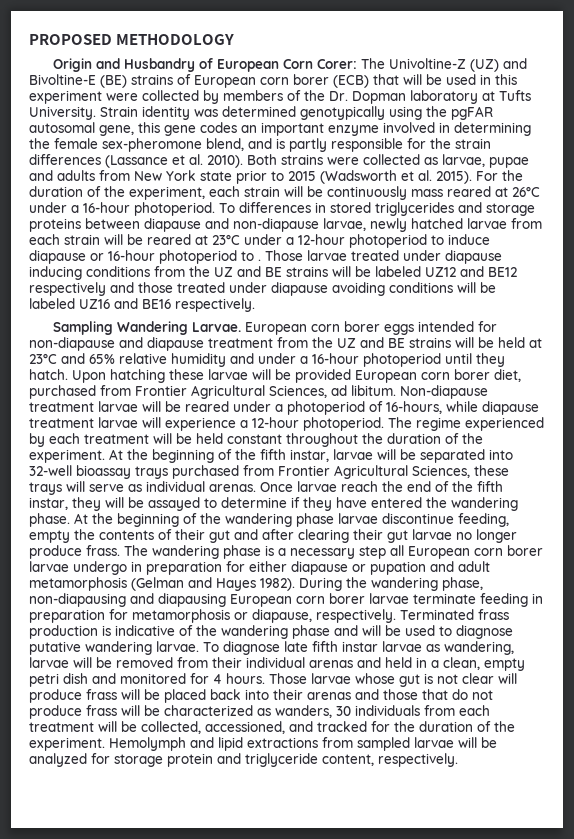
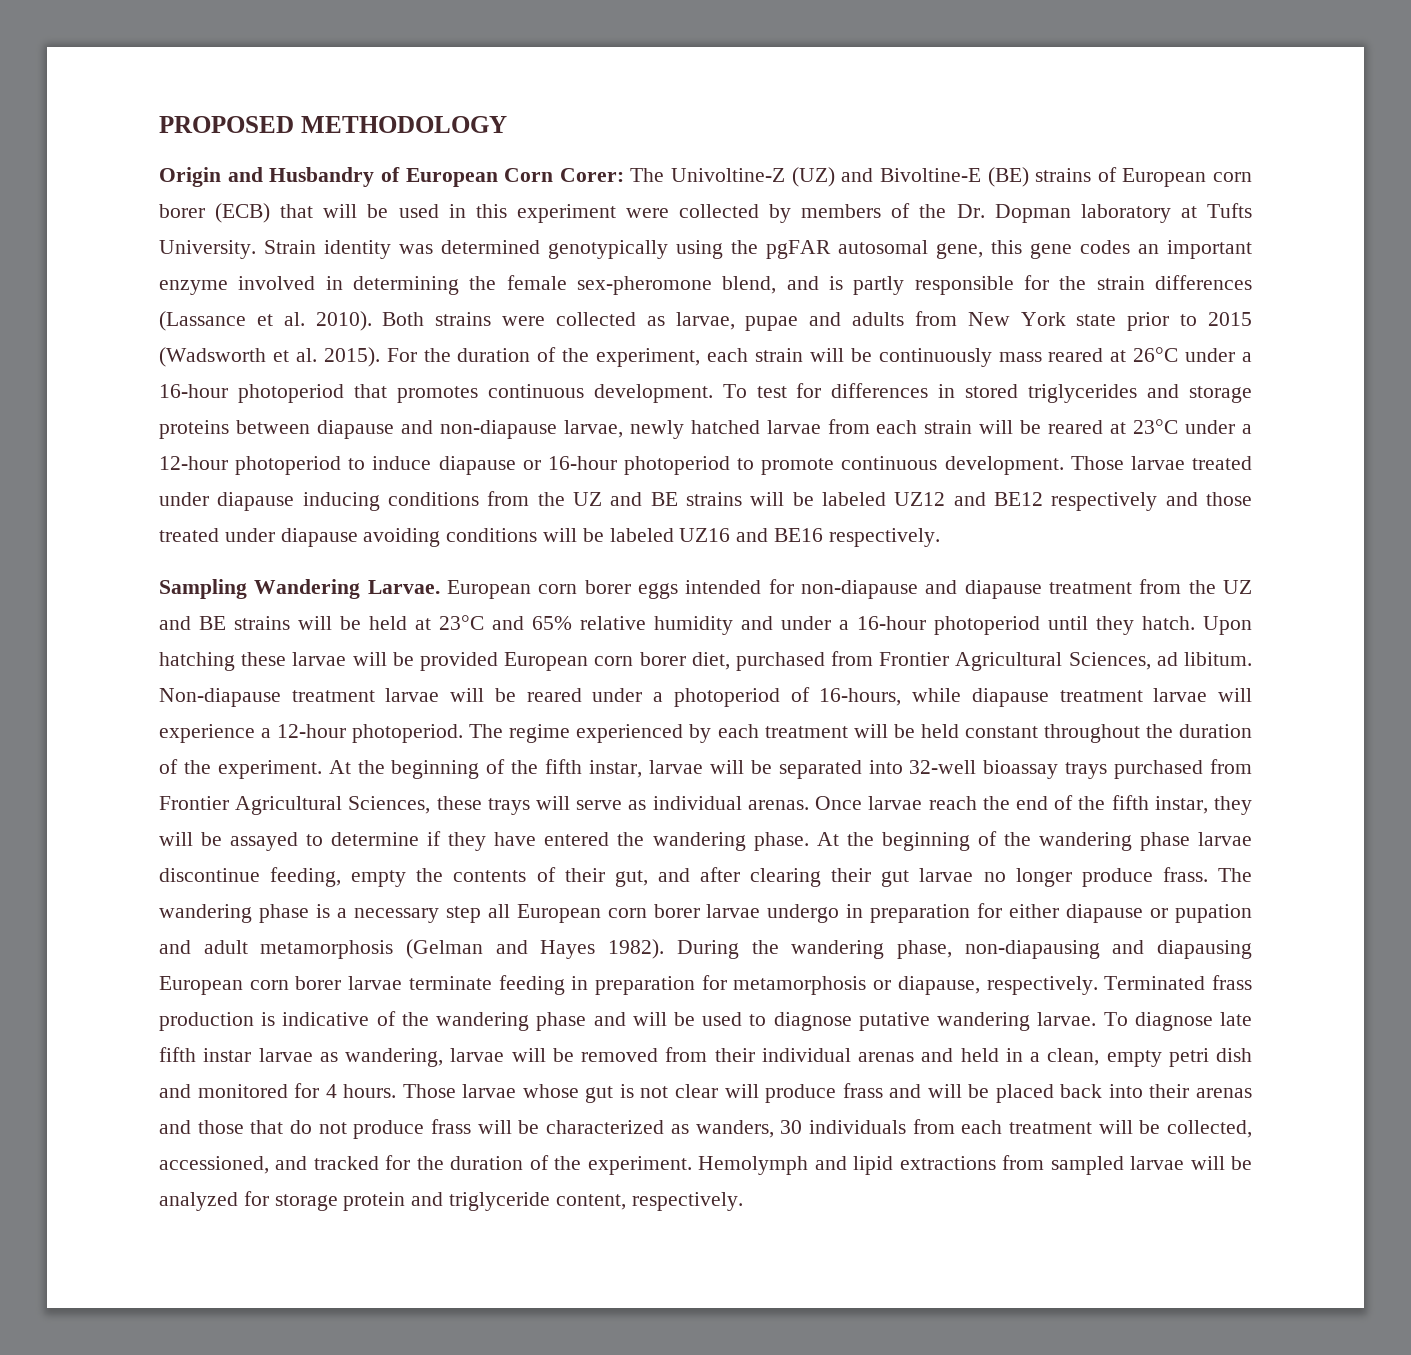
- For the duration of the experiment, each strain will be continuously mass reared at 26°C under a 16-hour photoperiod. To differences in stored triglycerides and storage proteins between diapause and non-diapause larvae, newly hatched larvae from each strain will be reared at 23°C under a 12-hour photoperiod to induce diapause or 16-hour photoperiod to .
+ For the duration of the experiment, each strain will be continuously mass reared at 26°C under a 16-hour photoperiod that promotes continuous development. To test for differences in stored triglycerides and storage proteins between diapause and non-diapause larvae, newly hatched larvae from each strain will be reared at 23°C under a 12-hour photoperiod to induce diapause or 16-hour photoperiod to promote continuous development.
- At the beginning of the wandering phase larvae discontinue feeding, empty the contents of their gut and after clearing their gut larvae no longer produce frass.
+ At the beginning of the wandering phase larvae discontinue feeding, empty the contents of their gut, and after clearing their gut larvae no longer produce frass.
- Those larvae whose gut is not clear will produce frass will be placed back into their arenas and those that do not produce frass will be characterized as wanders, 30 individuals from each treatment will be collected, accessioned, and tracked for the duration of the experiment.
+ Those larvae whose gut is not clear will produce frass and will be placed back into their arenas and those that do not produce frass will be characterized as wanders, 30 individuals from each treatment will be collected, accessioned, and tracked for the duration of the experiment.

